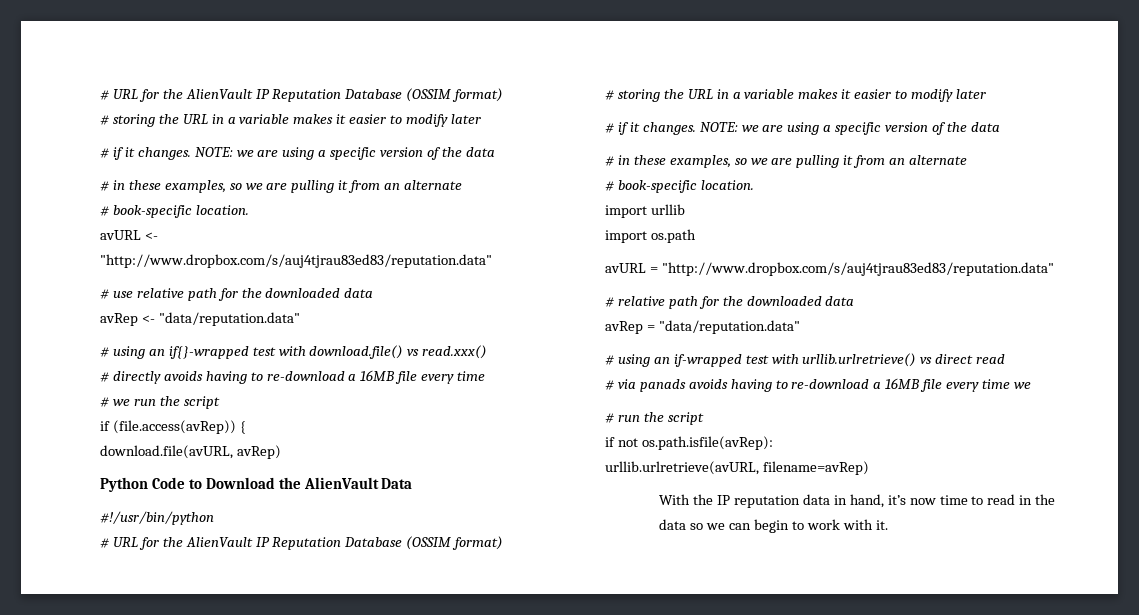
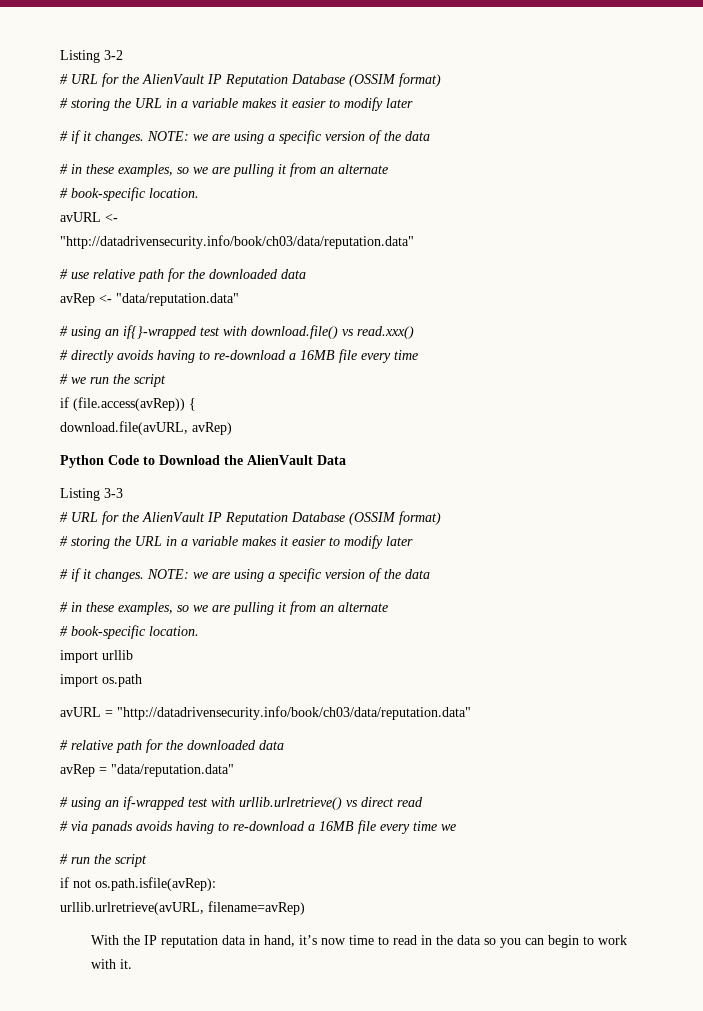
+ Listing 3-2
  avURL <-
- "http://www.dropbox.com/s/auj4tjrau83ed83/reputation.data"
+ "http://datadrivensecurity.info/book/ch03/data/reputation.data"
- #!/usr/bin/python
+ Listing 3-3
- avURL = "http://www.dropbox.com/s/auj4tjrau83ed83/reputation.data"
+ avURL = "http://datadrivensecurity.info/book/ch03/data/reputation.data"
- With the IP reputation data in hand, it’s now time to read in the data so we can begin to work with it.
+ With the IP reputation data in hand, it’s now time to read in the data so you can begin to work with it.

